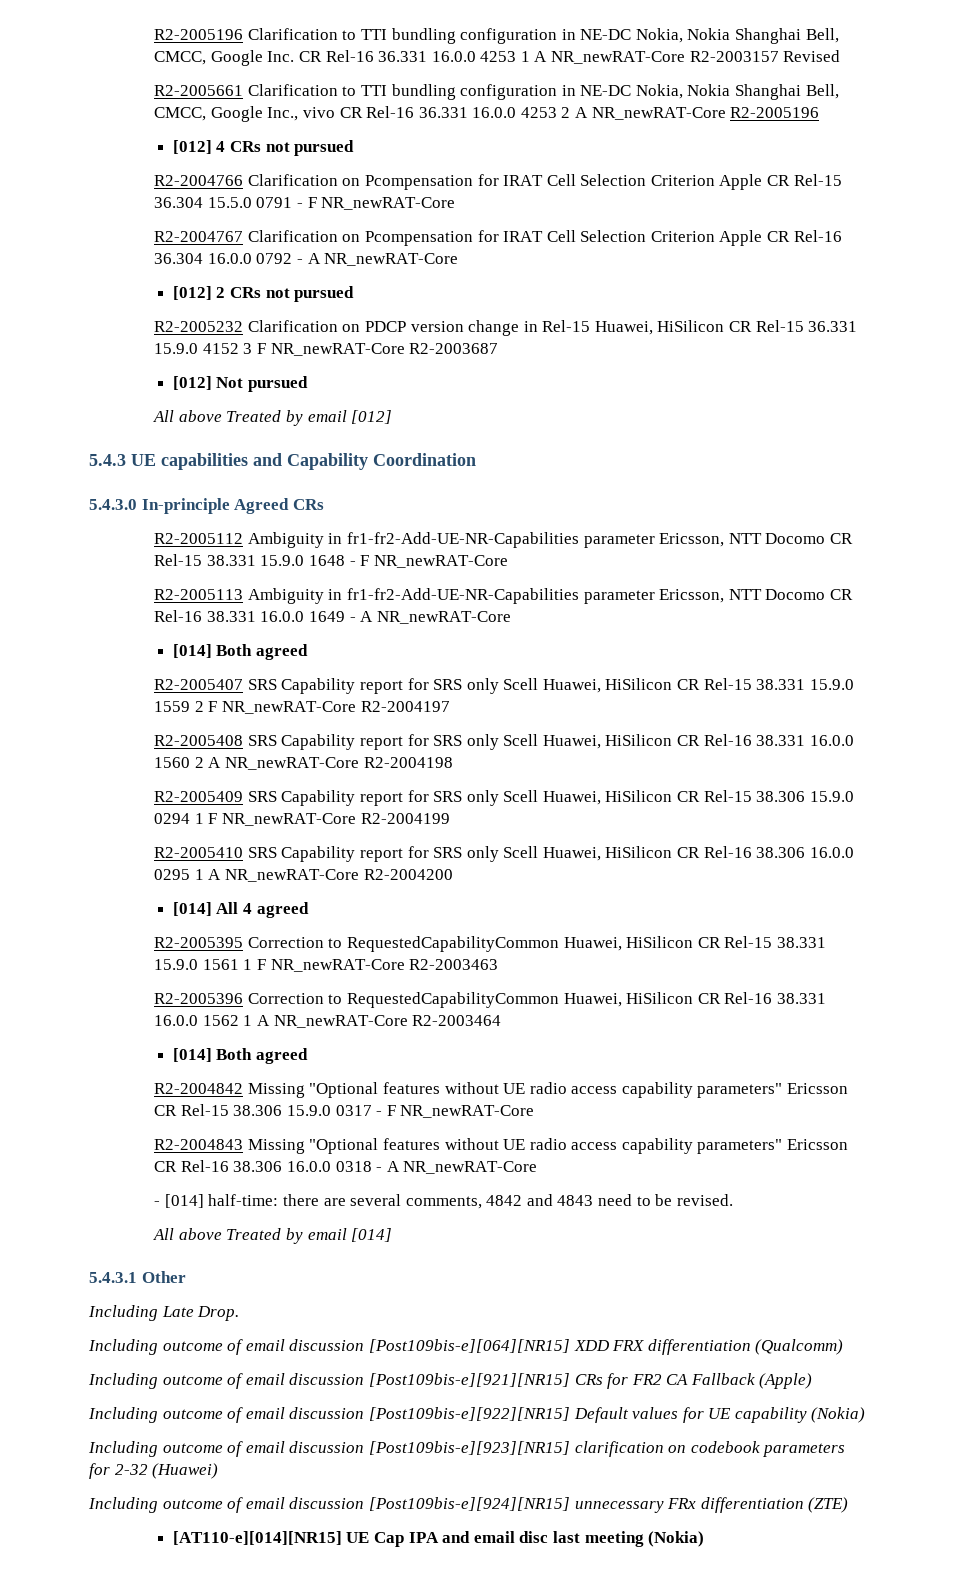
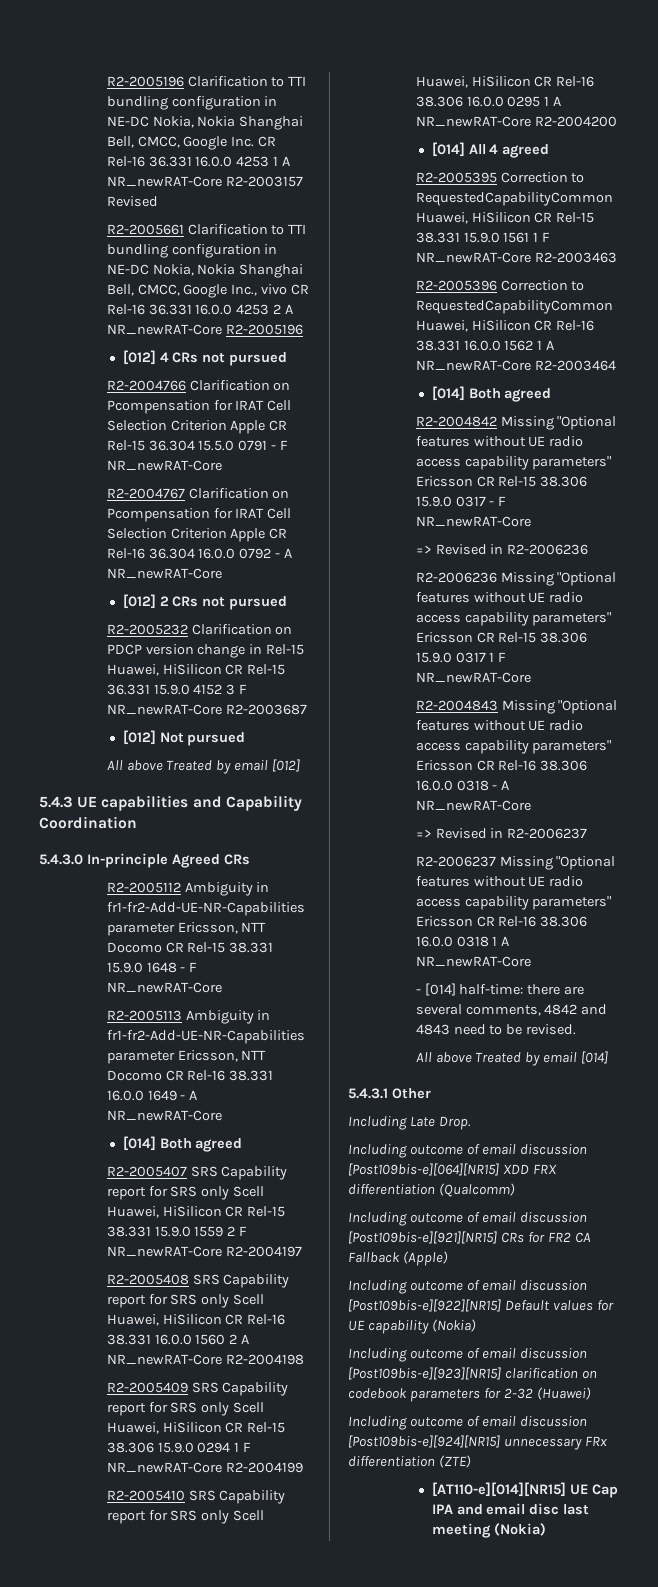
+ => Revised in R2-2006236
+ R2-2006236 Missing "Optional features without UE radio access capability parameters" Ericsson CR Rel-15 38.306 15.9.0 0317 1 F NR_newRAT-Core
+ => Revised in R2-2006237
+ R2-2006237 Missing "Optional features without UE radio access capability parameters" Ericsson CR Rel-16 38.306 16.0.0 0318 1 A NR_newRAT-Core

